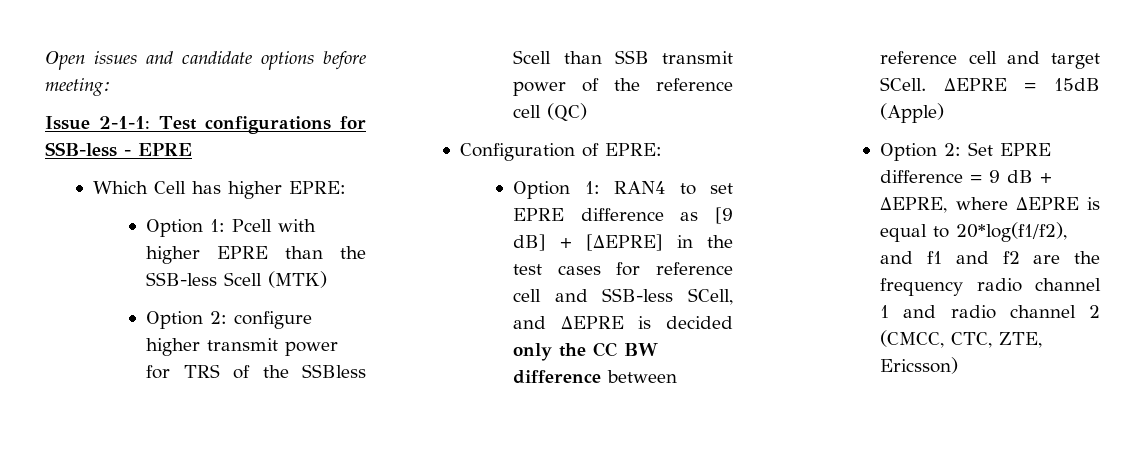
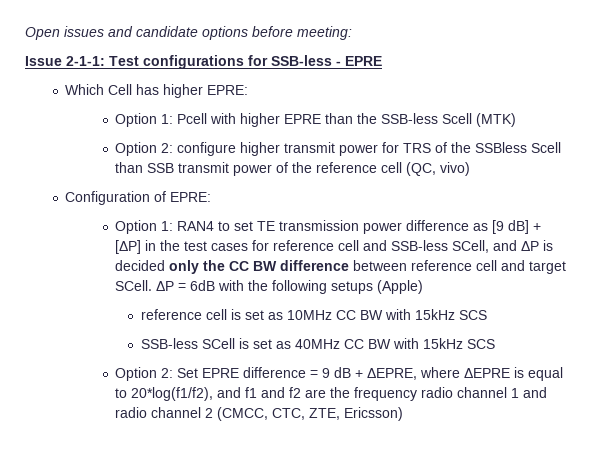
- Option 2: configure higher transmit power for TRS of the SSBless Scell than SSB transmit power of the reference cell (QC)
+ Option 2: configure higher transmit power for TRS of the SSBless Scell than SSB transmit power of the reference cell (QC, vivo)
- Option 1: RAN4 to set EPRE difference as [9 dB] + [ΔEPRE] in the test cases for reference cell and SSB-less SCell, and ΔEPRE is decided only the CC BW difference between reference cell and target SCell.
+ Option 1: RAN4 to set TE transmission power difference as [9 dB] + [ΔP] in the test cases for reference cell and SSB-less SCell, and ΔP is decided only the CC BW difference between reference cell and target SCell.
- ΔEPRE = 15dB (Apple)
+ ΔP = 6dB with the following setups (Apple)
+ reference cell is set as 10MHz CC BW with 15kHz SCS
+ SSB-less SCell is set as 40MHz CC BW with 15kHz SCS

